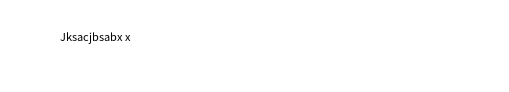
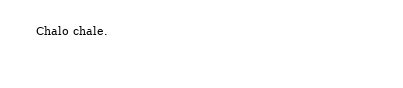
- Jksacjbsabx x
+ Chalo chale.

